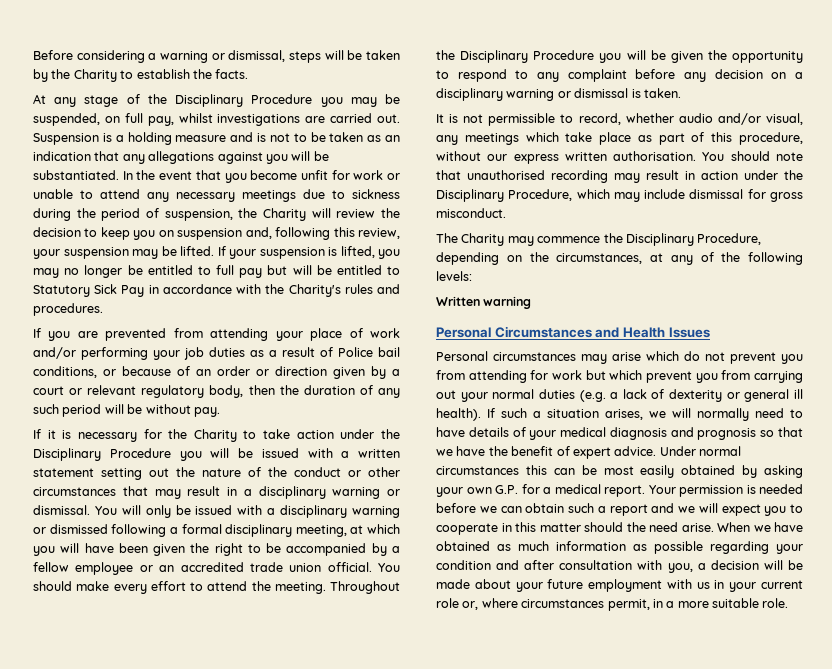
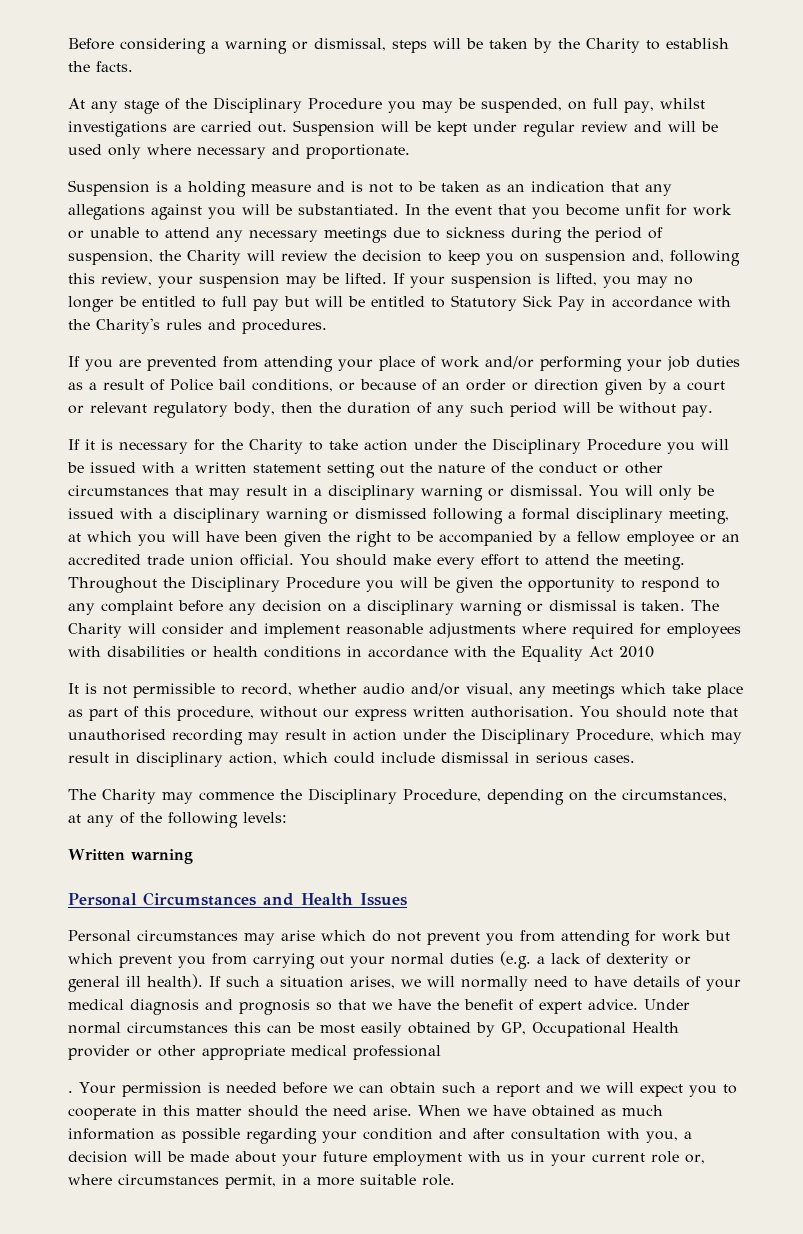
+ Suspension will be kept under regular review and will be used only where necessary and proportionate.
+ The Charity will consider and implement reasonable adjustments where required for employees with disabilities or health conditions in accordance with the Equality Act 2010
- You should note that unauthorised recording may result in action under the Disciplinary Procedure, which may include dismissal for gross misconduct.
+ You should note that unauthorised recording may result in action under the Disciplinary Procedure, which may result in disciplinary action, which could include dismissal in serious cases.
- Under normal circumstances this can be most easily obtained by asking your own G.P. for a medical report.
+ Under normal circumstances this can be most easily obtained by GP, Occupational Health provider or other appropriate medical professional
+ .

